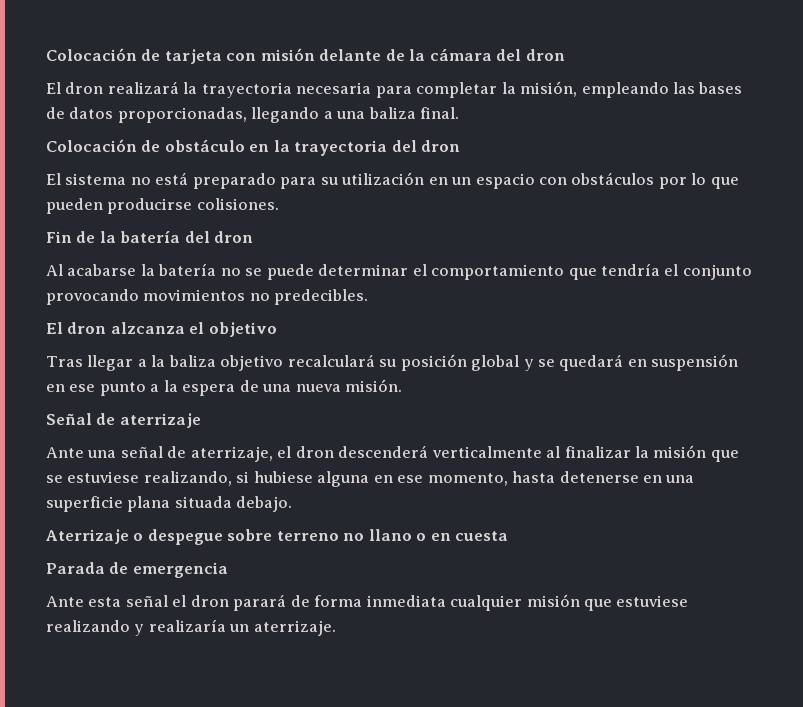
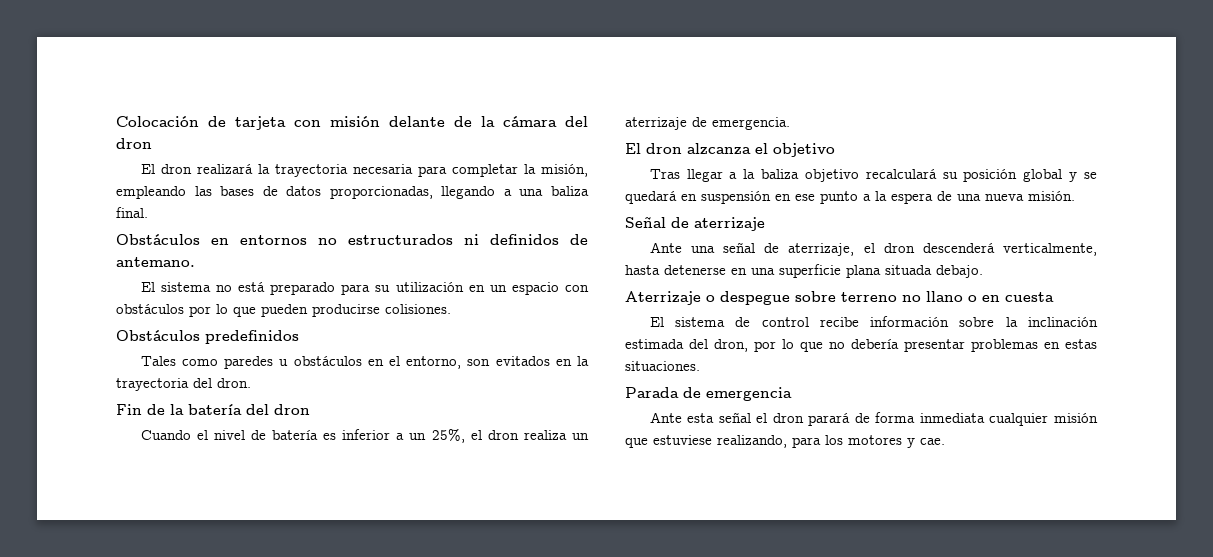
- Colocación de obstáculo en la trayectoria del dron
+ Obstáculos en entornos no estructurados ni definidos de antemano.
+ Obstáculos predefinidos
+ Tales como paredes u obstáculos en el entorno, son evitados en la trayectoria del dron.
- Al acabarse la batería no se puede determinar el comportamiento que tendría el conjunto provocando movimientos no predecibles.
+ Cuando el nivel de batería es inferior a un 25%, el dron realiza un aterrizaje de emergencia.
- Ante una señal de aterrizaje, el dron descenderá verticalmente al finalizar la misión que se estuviese realizando, si hubiese alguna en ese momento, hasta detenerse en una superficie plana situada debajo.
+ Ante una señal de aterrizaje, el dron descenderá verticalmente, hasta detenerse en una superficie plana situada debajo.
+ El sistema de control recibe información sobre la inclinación estimada del dron, por lo que no debería presentar problemas en estas situaciones.
- Ante esta señal el dron parará de forma inmediata cualquier misión que estuviese realizando y realizaría un aterrizaje.
+ Ante esta señal el dron parará de forma inmediata cualquier misión que estuviese realizando, para los motores y cae.

